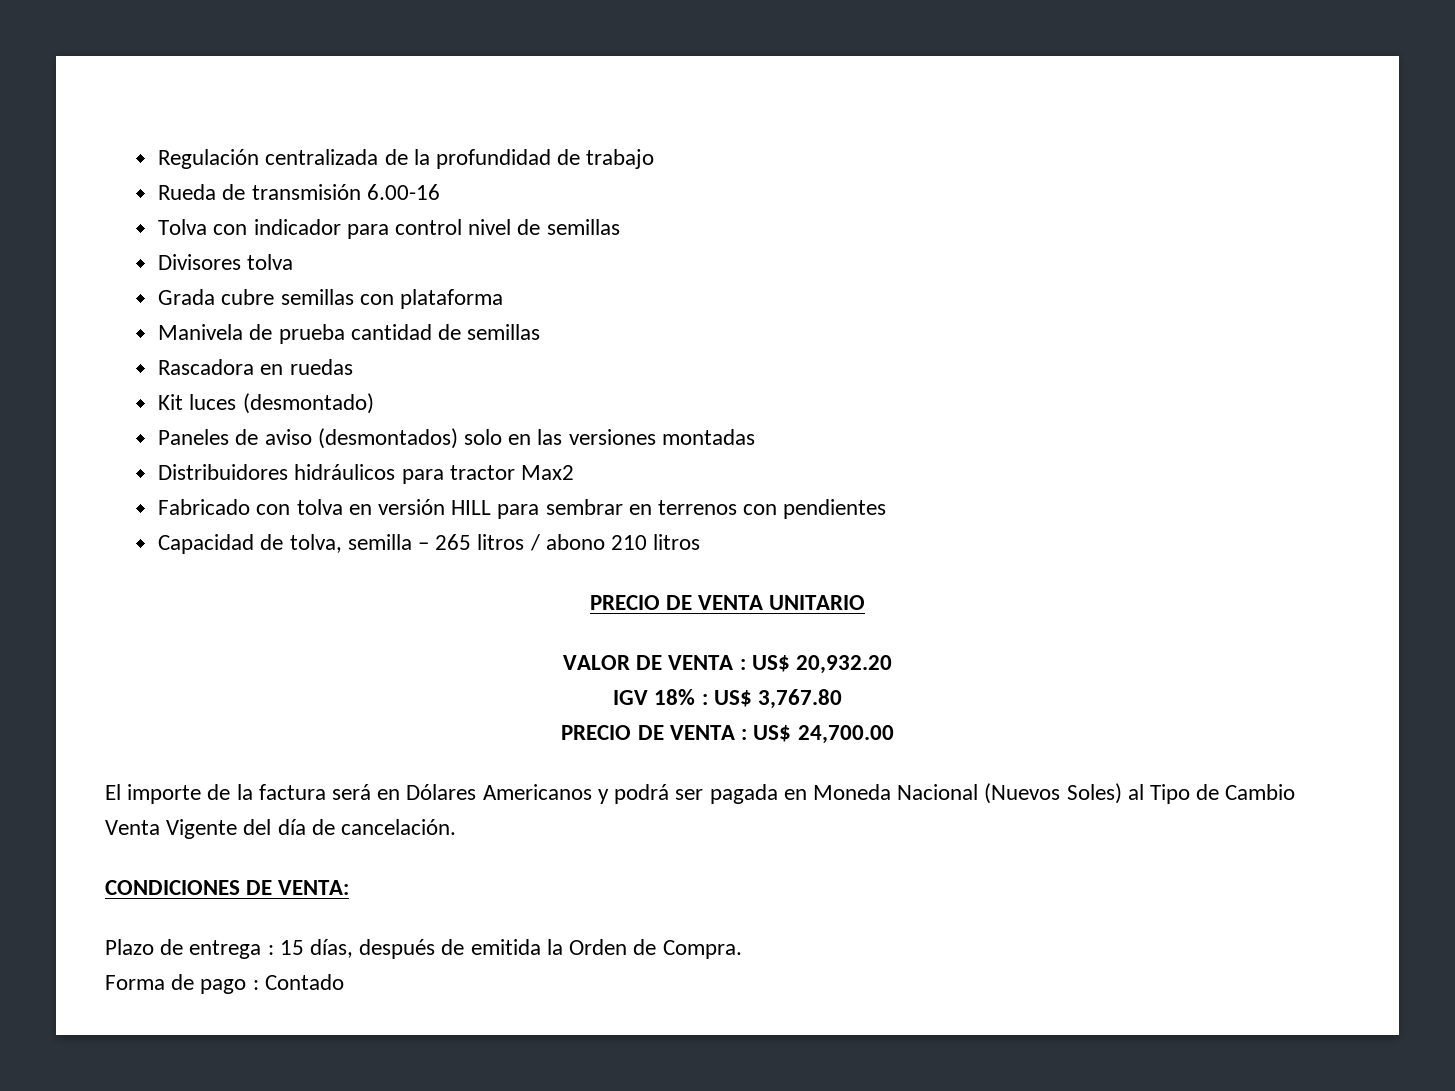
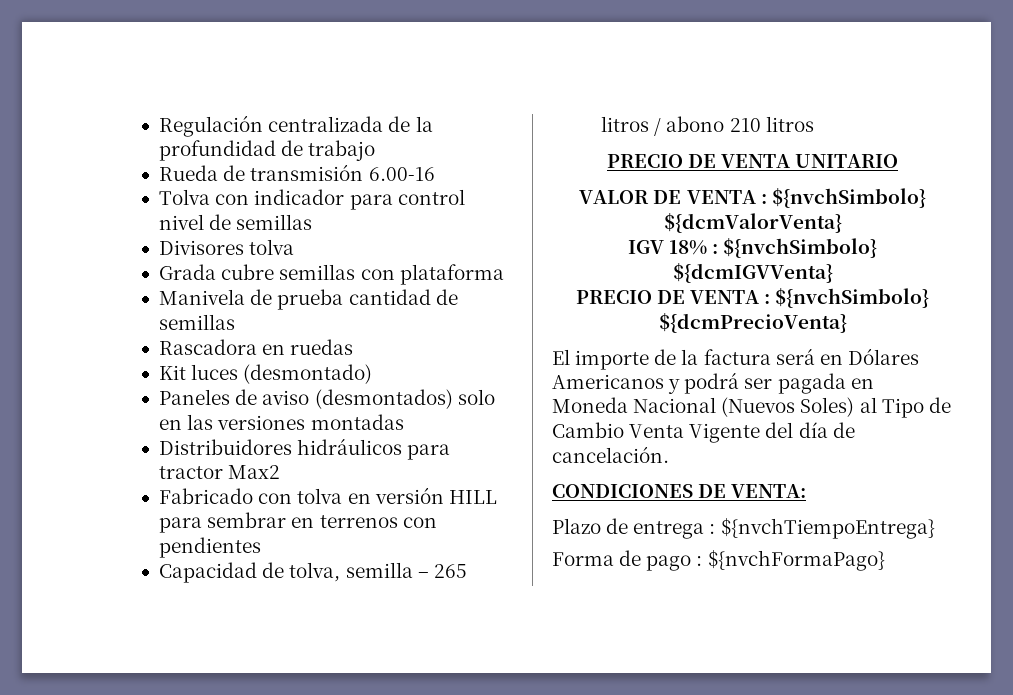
- VALOR DE VENTA : US$ 20,932.20
+ VALOR DE VENTA : ${nvchSimbolo} ${dcmValorVenta}
- IGV 18% : US$ 3,767.80
+ IGV 18% : ${nvchSimbolo} ${dcmIGVVenta}
- PRECIO DE VENTA : US$ 24,700.00
+ PRECIO DE VENTA : ${nvchSimbolo} ${dcmPrecioVenta}
- Plazo de entrega : 15 días, después de emitida la Orden de Compra.
+ Plazo de entrega : ${nvchTiempoEntrega}
- Forma de pago : Contado
+ Forma de pago : ${nvchFormaPago}

